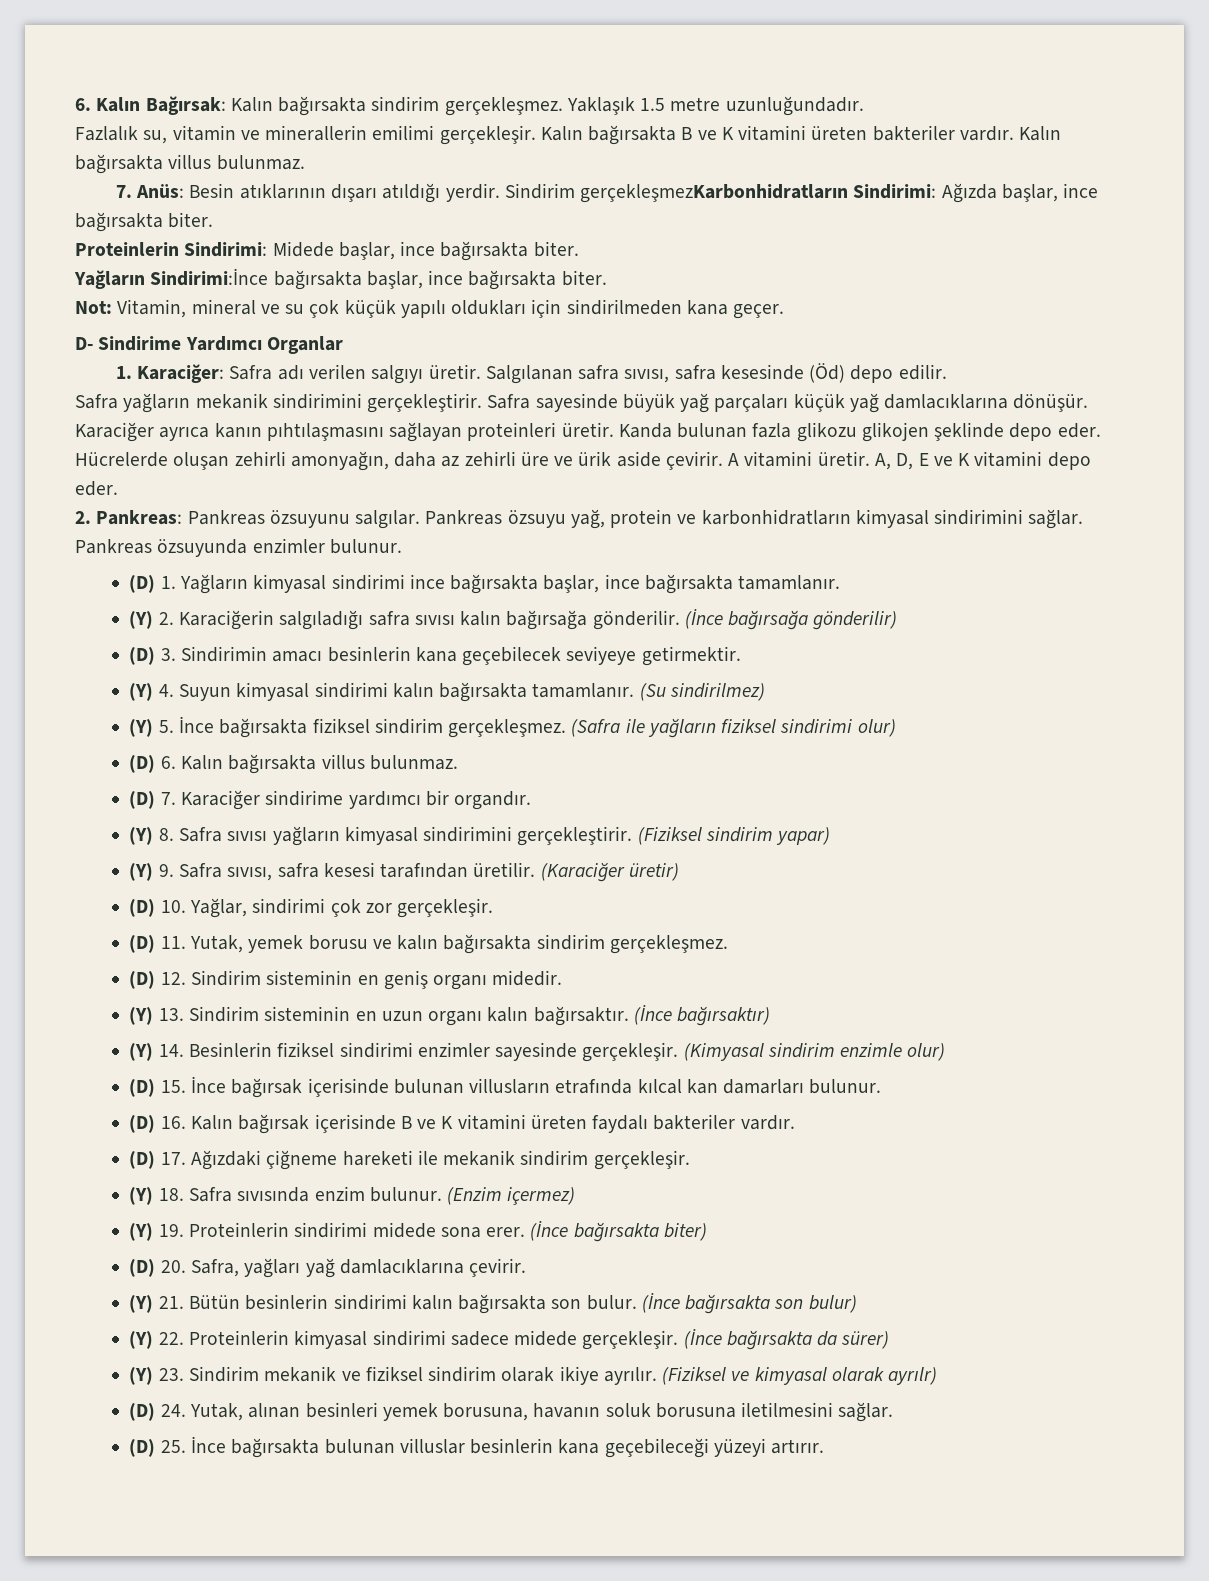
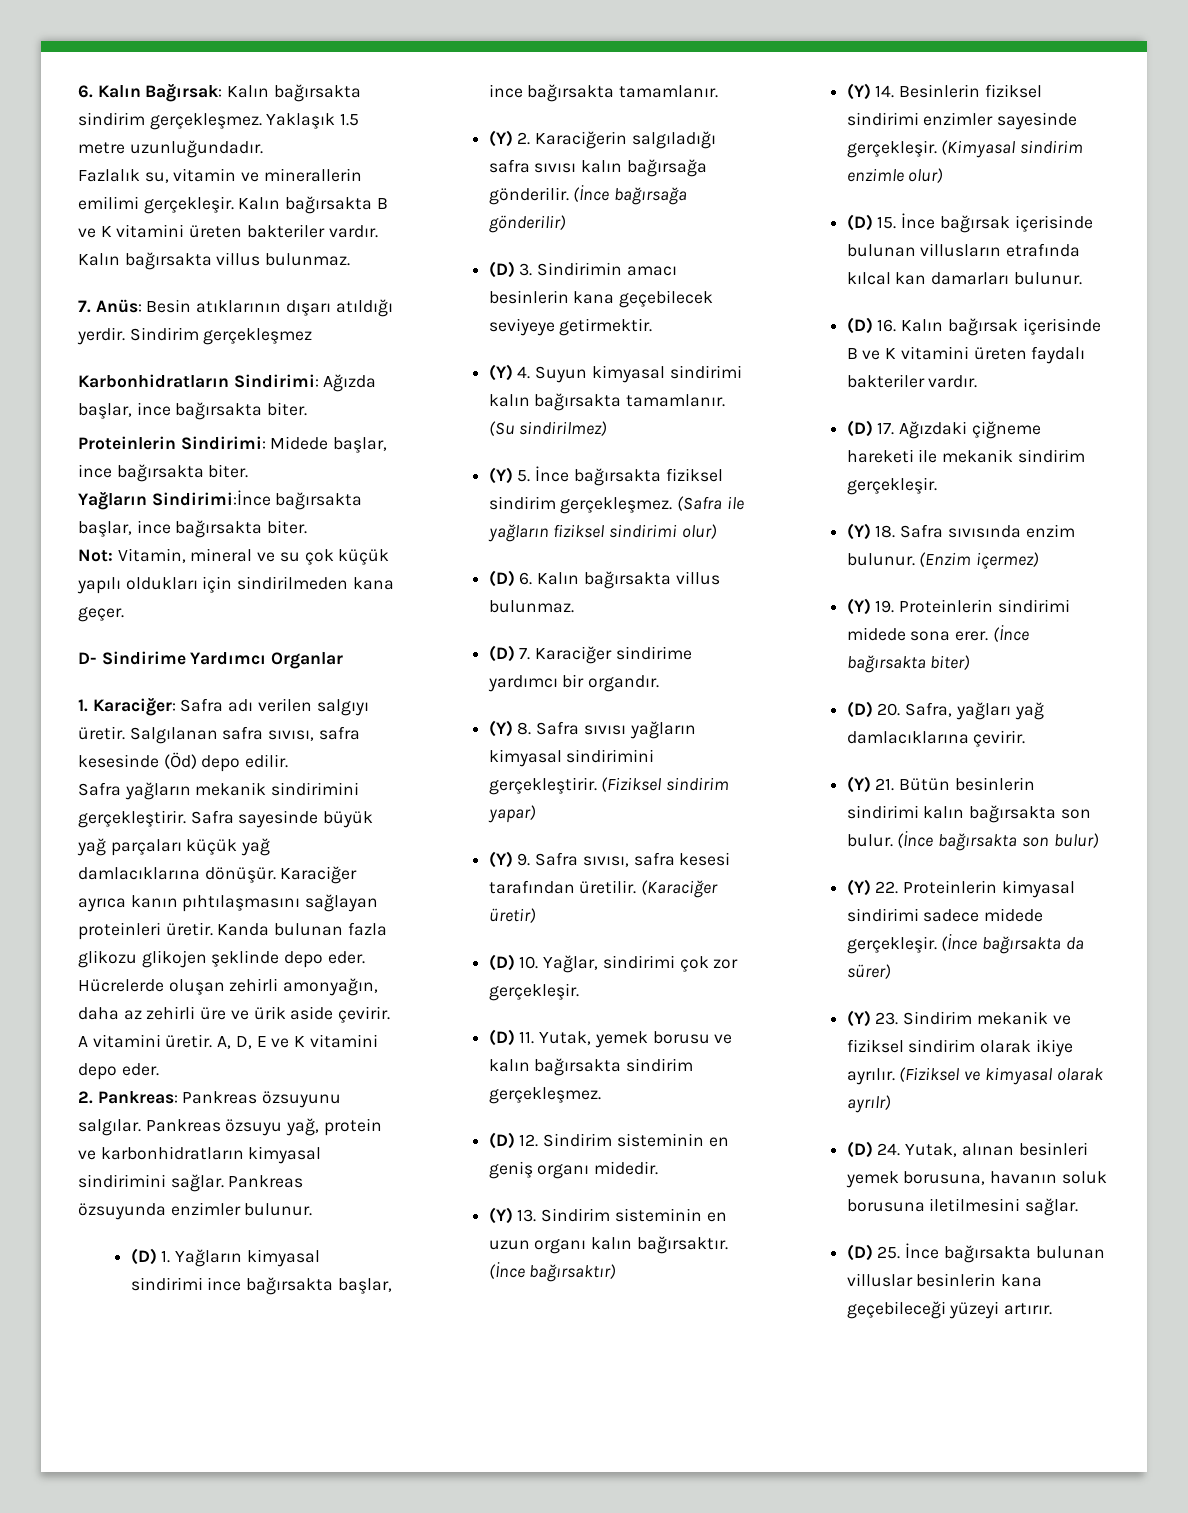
- Sindirim gerçekleşmezKarbonhidratların Sindirimi: Ağızda başlar, ince bağırsakta biter.
+ Sindirim gerçekleşmez
+ Karbonhidratların Sindirimi: Ağızda başlar, ince bağırsakta biter.

